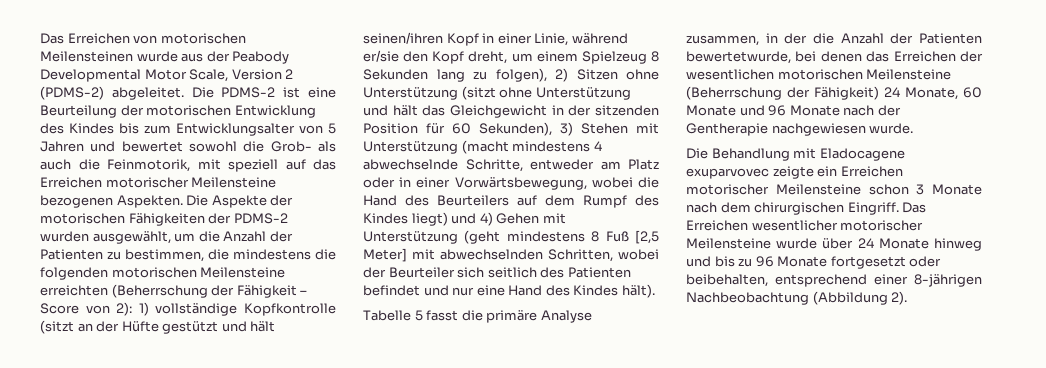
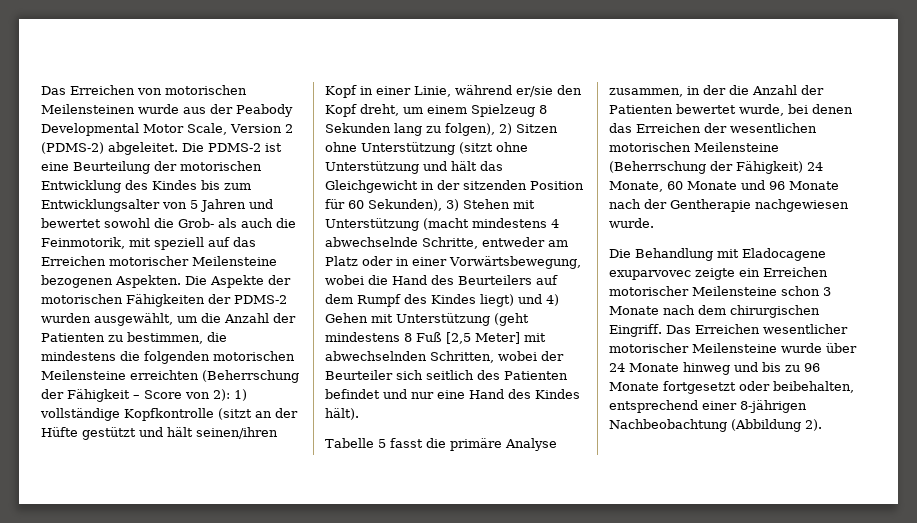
- Tabelle 5 fasst die primäre Analyse zusammen, in der die Anzahl der Patienten bewertetwurde, bei denen das Erreichen der wesentlichen motorischen Meilensteine (Beherrschung der Fähigkeit) 24 Monate, 60 Monate und 96 Monate nach der Gentherapie nachgewiesen wurde.
+ Tabelle 5 fasst die primäre Analyse zusammen, in der die Anzahl der Patienten bewertet wurde, bei denen das Erreichen der wesentlichen motorischen Meilensteine (Beherrschung der Fähigkeit) 24 Monate, 60 Monate und 96 Monate nach der Gentherapie nachgewiesen wurde.

